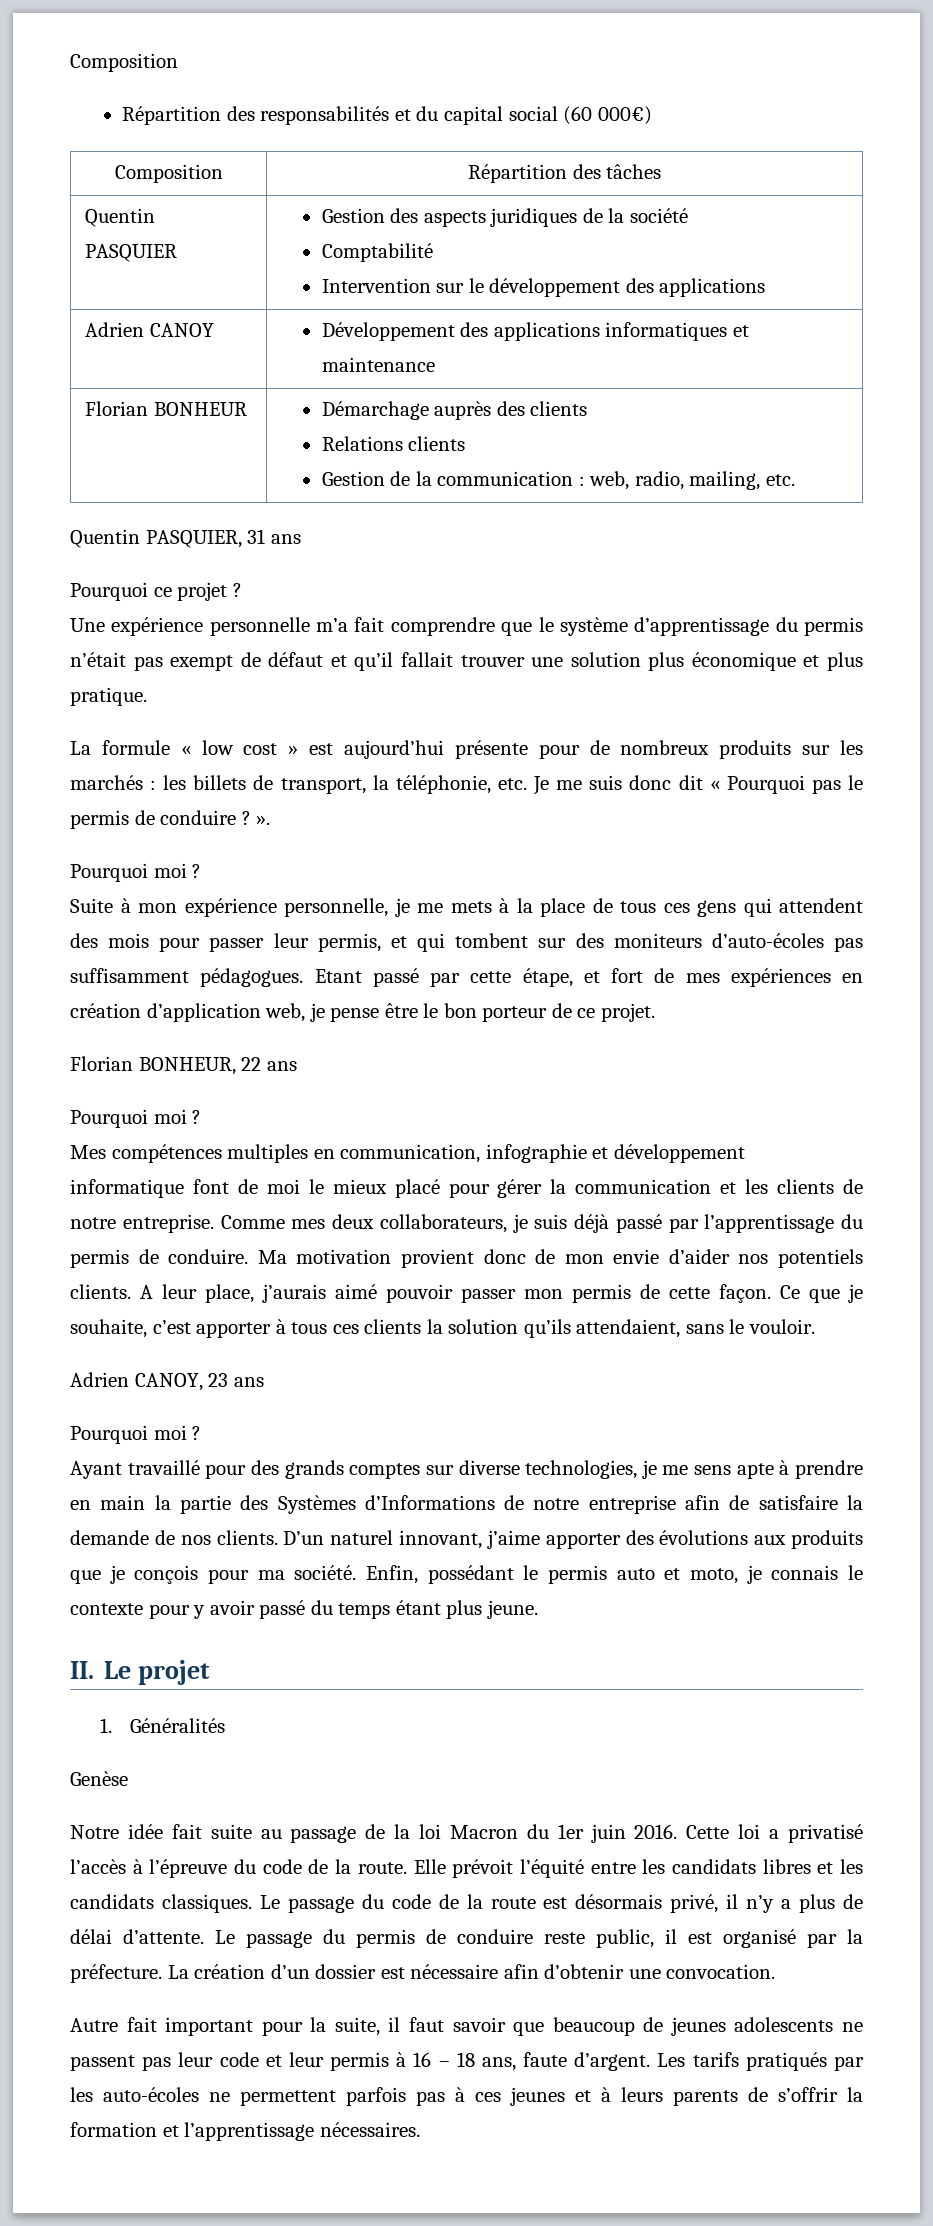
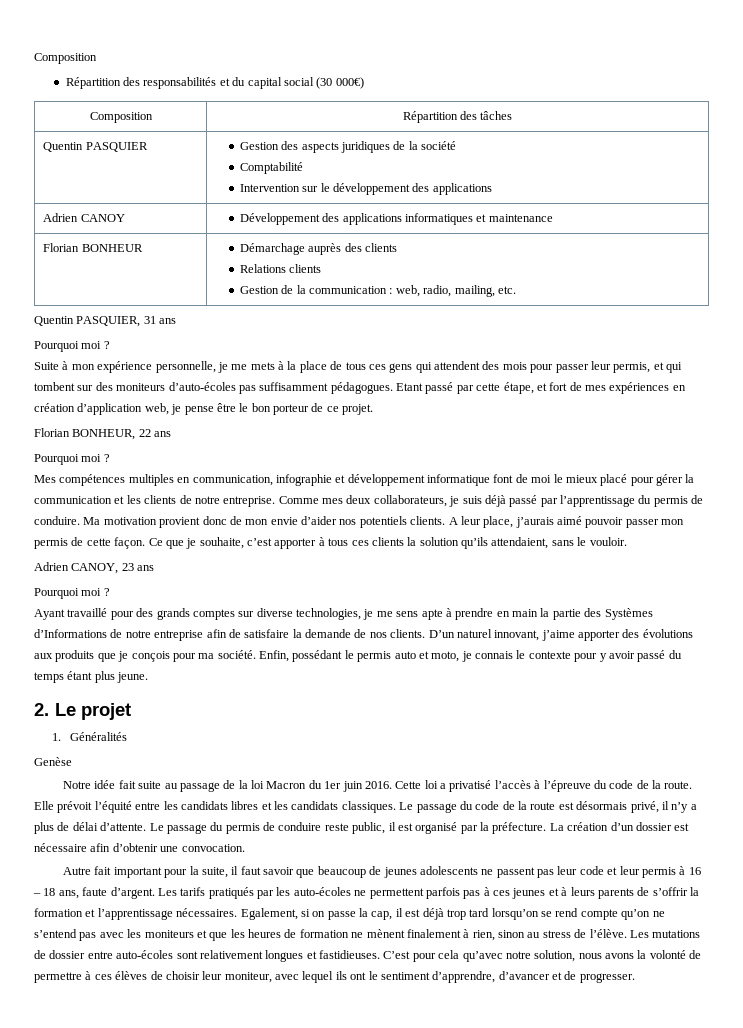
- Répartition des responsabilités et du capital social (60 000€)
+ Répartition des responsabilités et du capital social (30 000€)
- Pourquoi ce projet ?
- Une expérience personnelle m’a fait comprendre que le système d’apprentissage du permis n’était pas exempt de défaut et qu’il fallait trouver une solution plus économique et plus pratique.
- La formule « low cost » est aujourd’hui présente pour de nombreux produits sur les marchés : les billets de transport, la téléphonie, etc. Je me suis donc dit « Pourquoi pas le permis de conduire ? ».
- II. Le projet
+ 2. Le projet
+ Egalement, si on passe la cap, il est déjà trop tard lorsqu’on se rend compte qu’on ne s’entend pas avec les moniteurs et que les heures de formation ne mènent finalement à rien, sinon au stress de l’élève. Les mutations de dossier entre auto-écoles sont relativement longues et fastidieuses. C’est pour cela qu’avec notre solution, nous avons la volonté de permettre à ces élèves de choisir leur moniteur, avec lequel ils ont le sentiment d’apprendre, d’avancer et de progresser.

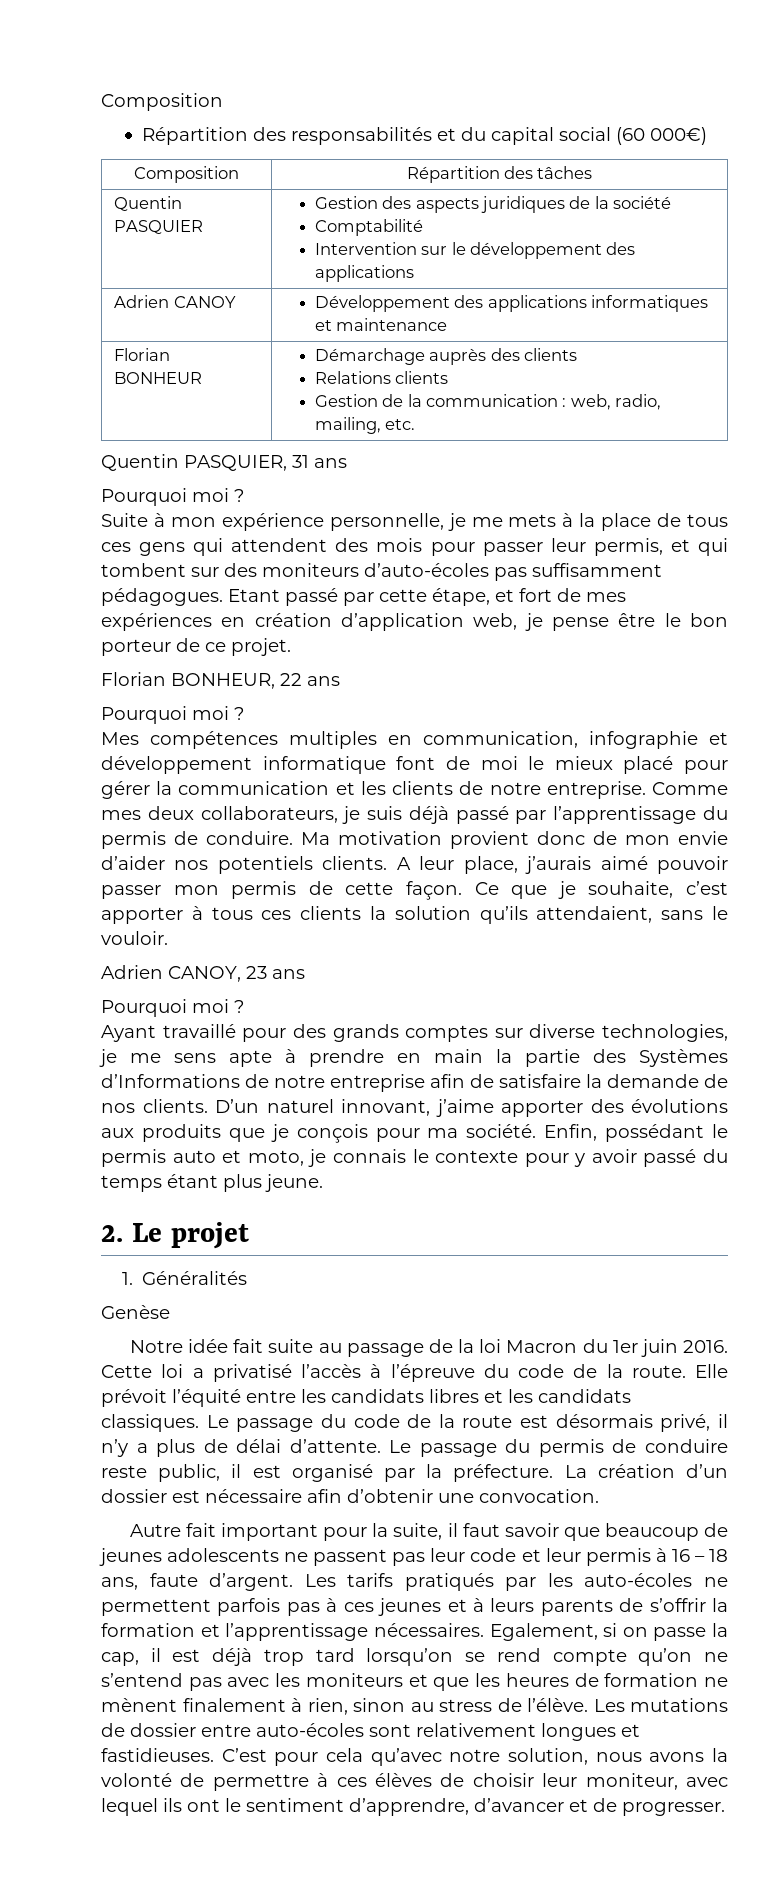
- Répartition des responsabilités et du capital social (30 000€)
+ Répartition des responsabilités et du capital social (60 000€)

